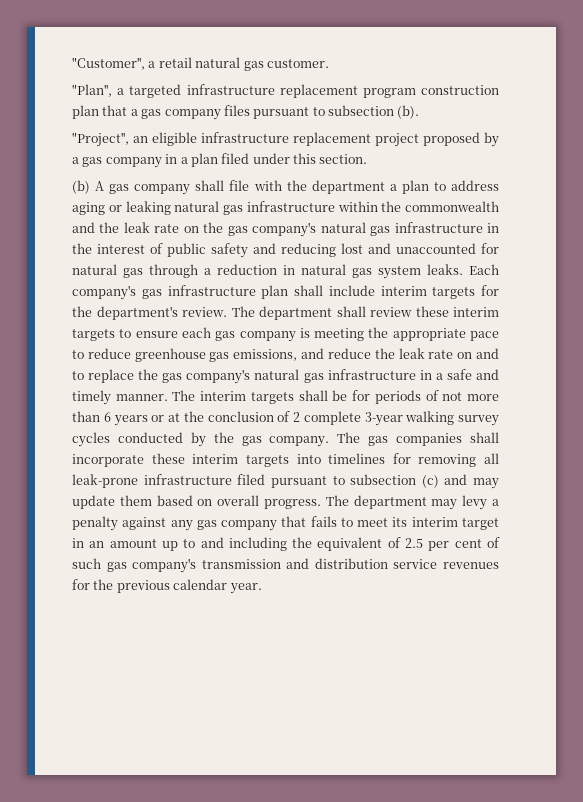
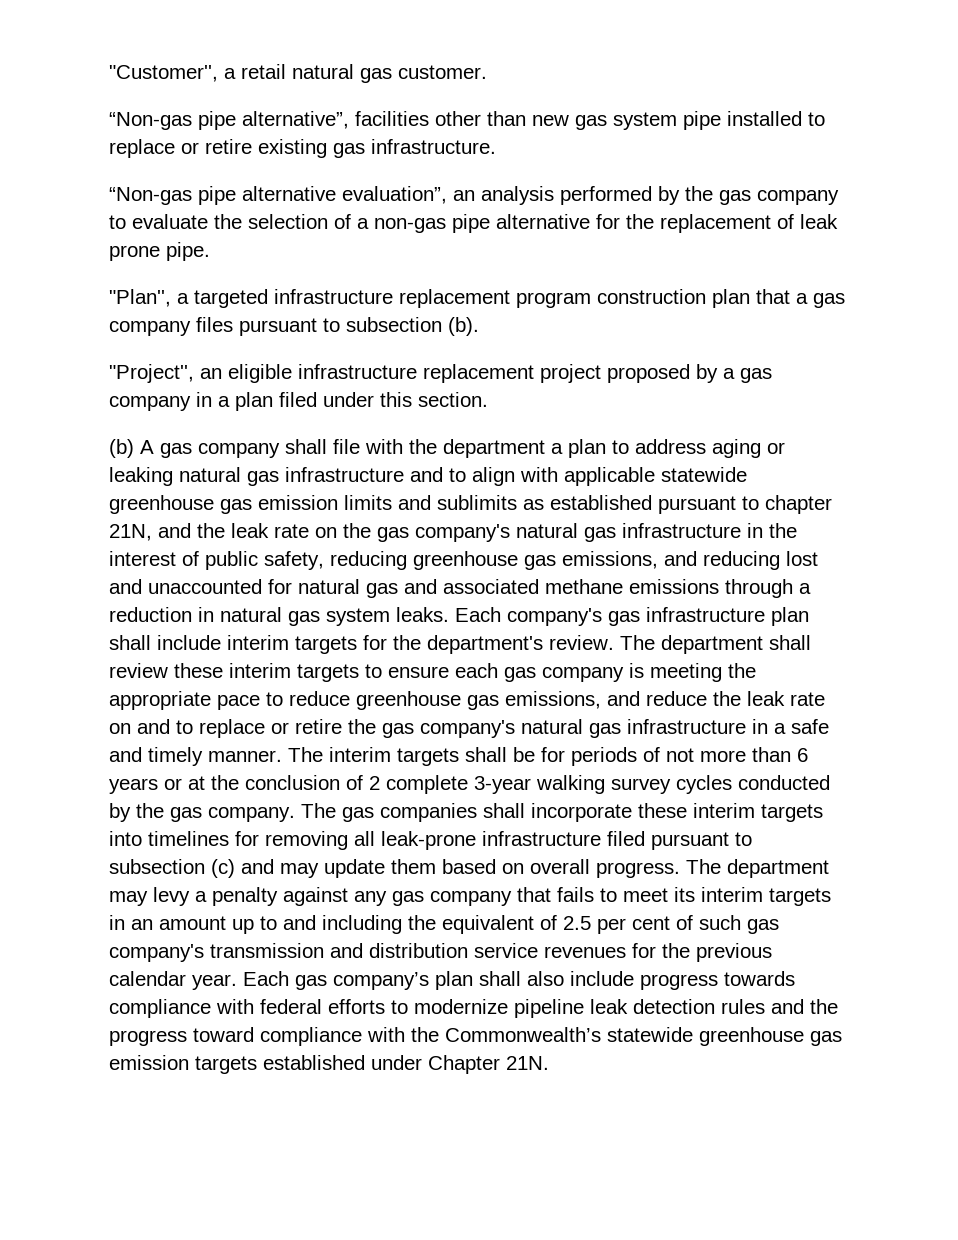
+ “Non-gas pipe alternative”, facilities other than new gas system pipe installed to replace or retire existing gas infrastructure.
+ “Non-gas pipe alternative evaluation”, an analysis performed by the gas company to evaluate the selection of a non-gas pipe alternative for the replacement of leak prone pipe.
- (b) A gas company shall file with the department a plan to address aging or leaking natural gas infrastructure within the commonwealth and the leak rate on the gas company's natural gas infrastructure in the interest of public safety and reducing lost and unaccounted for natural gas through a reduction in natural gas system leaks.
+ (b) A gas company shall file with the department a plan to address aging or leaking natural gas infrastructure and to align with applicable statewide greenhouse gas emission limits and sublimits as established pursuant to chapter 21N, and the leak rate on the gas company's natural gas infrastructure in the interest of public safety, reducing greenhouse gas emissions, and reducing lost and unaccounted for natural gas and associated methane emissions through a reduction in natural gas system leaks.
- The department shall review these interim targets to ensure each gas company is meeting the appropriate pace to reduce greenhouse gas emissions, and reduce the leak rate on and to replace the gas company's natural gas infrastructure in a safe and timely manner.
+ The department shall review these interim targets to ensure each gas company is meeting the appropriate pace to reduce greenhouse gas emissions, and reduce the leak rate on and to replace or retire the gas company's natural gas infrastructure in a safe and timely manner.
- The department may levy a penalty against any gas company that fails to meet its interim target in an amount up to and including the equivalent of 2.5 per cent of such gas company's transmission and distribution service revenues for the previous calendar year.
+ The department may levy a penalty against any gas company that fails to meet its interim targets in an amount up to and including the equivalent of 2.5 per cent of such gas company's transmission and distribution service revenues for the previous calendar year.
+ Each gas company’s plan shall also include progress towards compliance with federal efforts to modernize pipeline leak detection rules and the progress toward compliance with the Commonwealth’s statewide greenhouse gas emission targets established under Chapter 21N.

